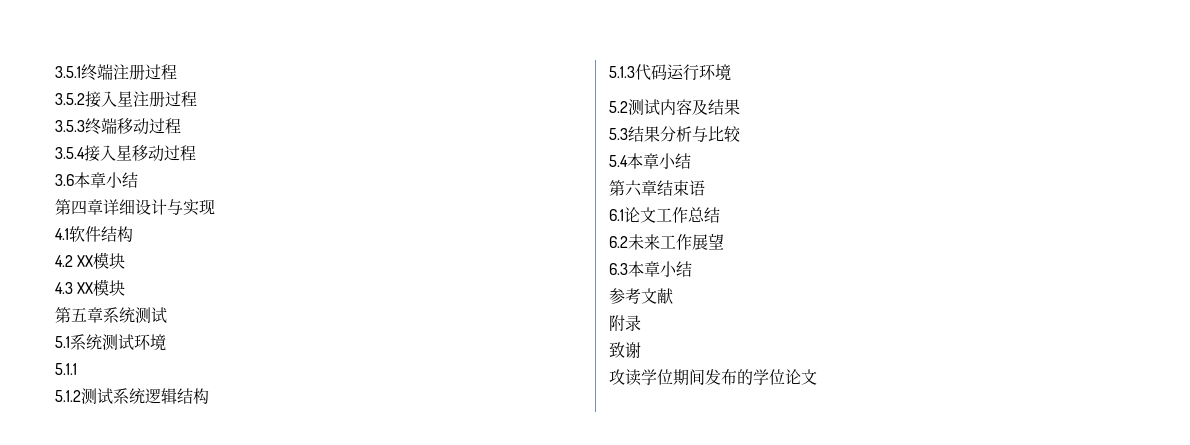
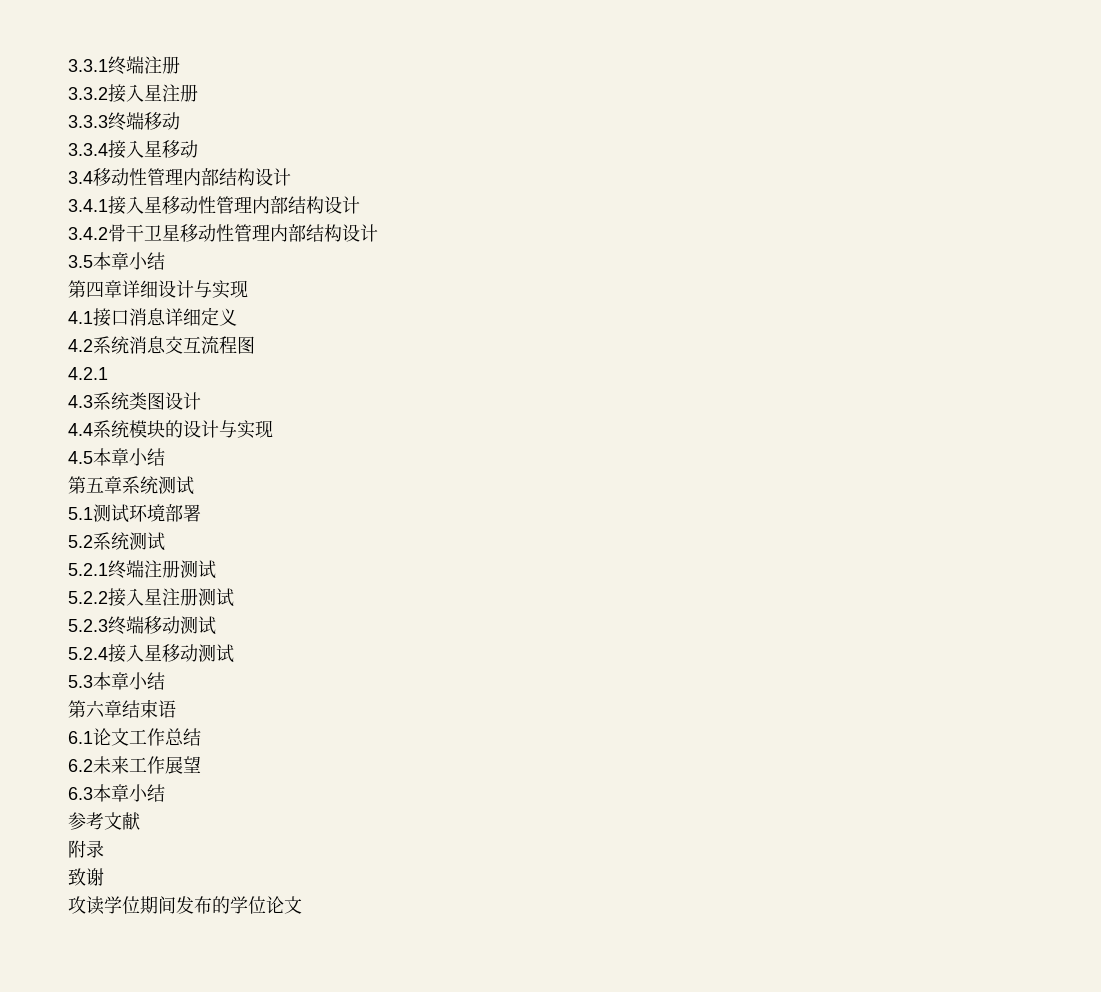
- 3.5.1终端注册过程
- 3.5.2接入星注册过程
- 3.5.3终端移动过程
- 3.5.4接入星移动过程
- 3.6本章小结
+ 3.3.1终端注册
+ 3.3.2接入星注册
+ 3.3.3终端移动
+ 3.3.4接入星移动
+ 3.4移动性管理内部结构设计
+ 3.4.1接入星移动性管理内部结构设计
+ 3.4.2骨干卫星移动性管理内部结构设计
+ 3.5本章小结
- 4.1软件结构
- 4.2 XX模块
- 4.3 XX模块
+ 4.1接口消息详细定义
+ 4.2系统消息交互流程图
+ 4.2.1
+ 4.3系统类图设计
+ 4.4系统模块的设计与实现
+ 4.5本章小结
- 5.1系统测试环境
- 5.1.1
- 5.1.2测试系统逻辑结构
- 5.1.3代码运行环境
- 5.2测试内容及结果
- 5.3结果分析与比较
- 5.4本章小结
+ 5.1测试环境部署
+ 5.2系统测试
+ 5.2.1终端注册测试
+ 5.2.2接入星注册测试
+ 5.2.3终端移动测试
+ 5.2.4接入星移动测试
+ 5.3本章小结

